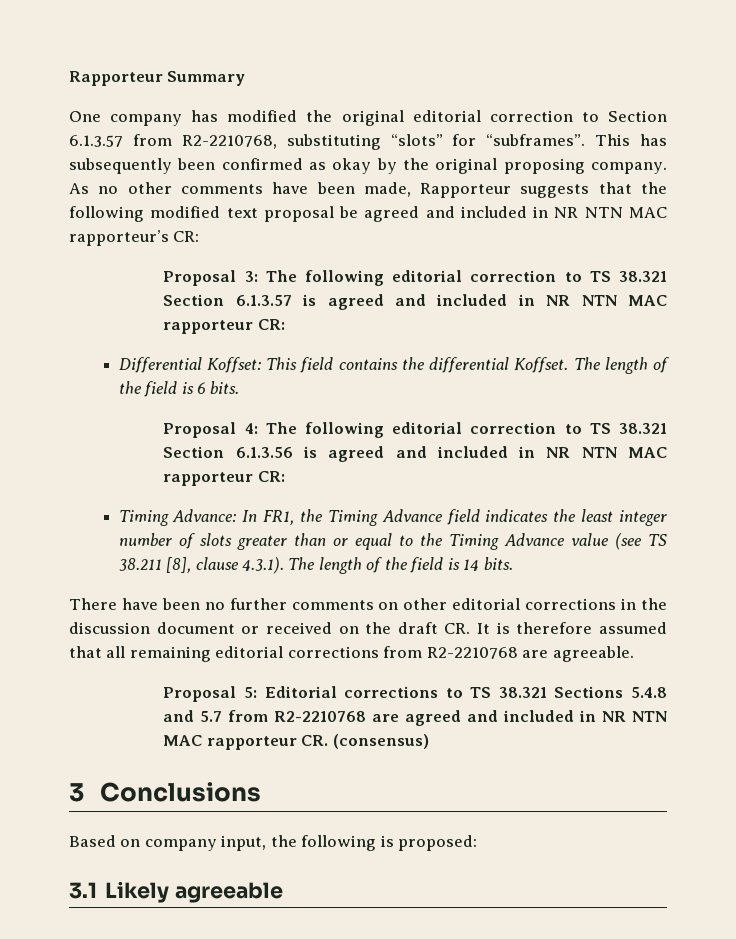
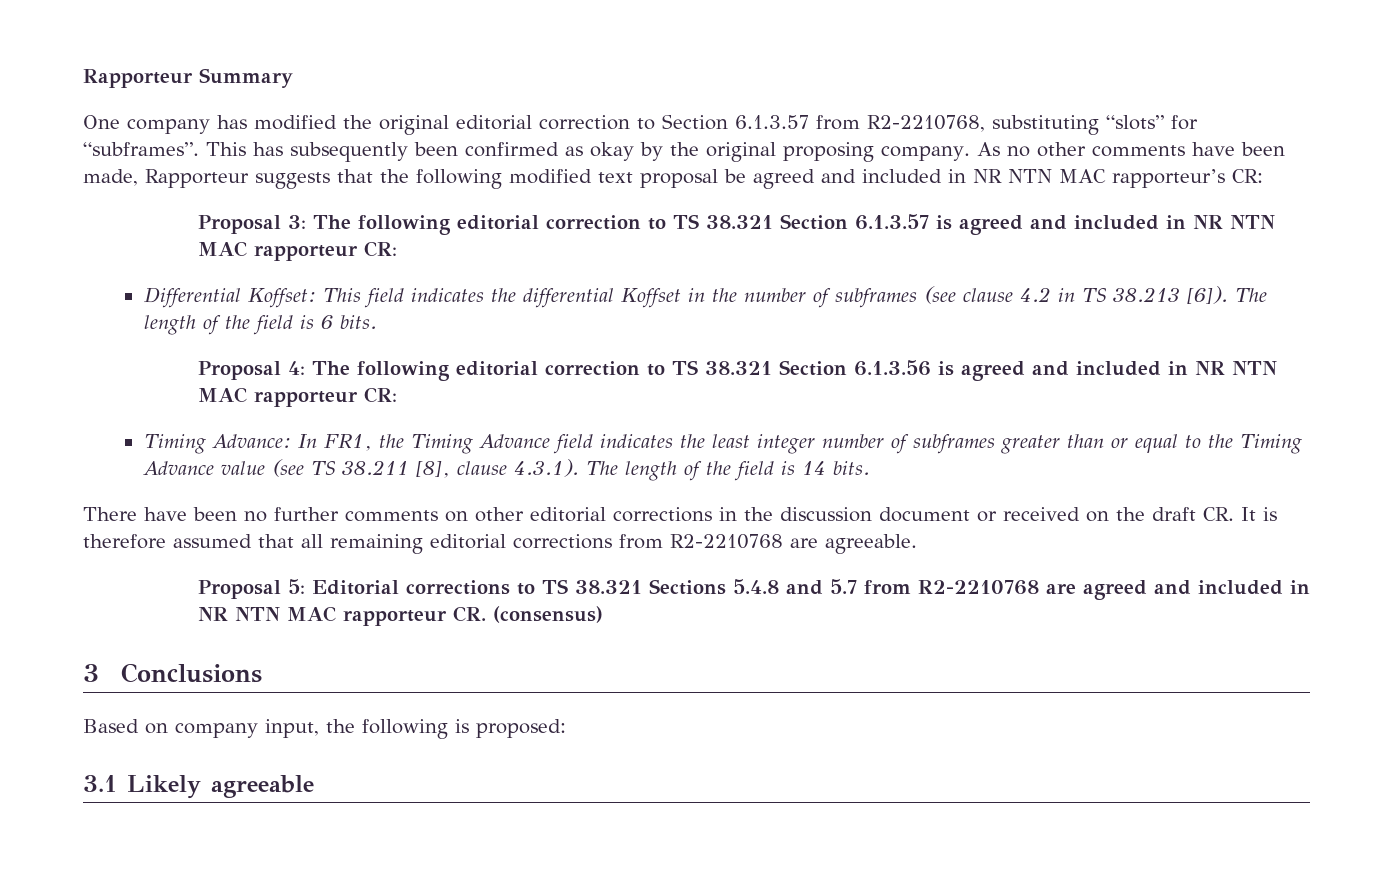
- Differential Koffset: This field contains the differential Koffset.
+ Differential Koffset: This field indicates the differential Koffset in the number of subframes (see clause 4.2 in TS 38.213 [6]).
- Timing Advance: In FR1, the Timing Advance field indicates the least integer number of slots greater than or equal to the Timing Advance value (see TS 38.211 [8], clause 4.3.1). The length of the field is 14 bits.
+ Timing Advance: In FR1, the Timing Advance field indicates the least integer number of subframes greater than or equal to the Timing Advance value (see TS 38.211 [8], clause 4.3.1). The length of the field is 14 bits.

